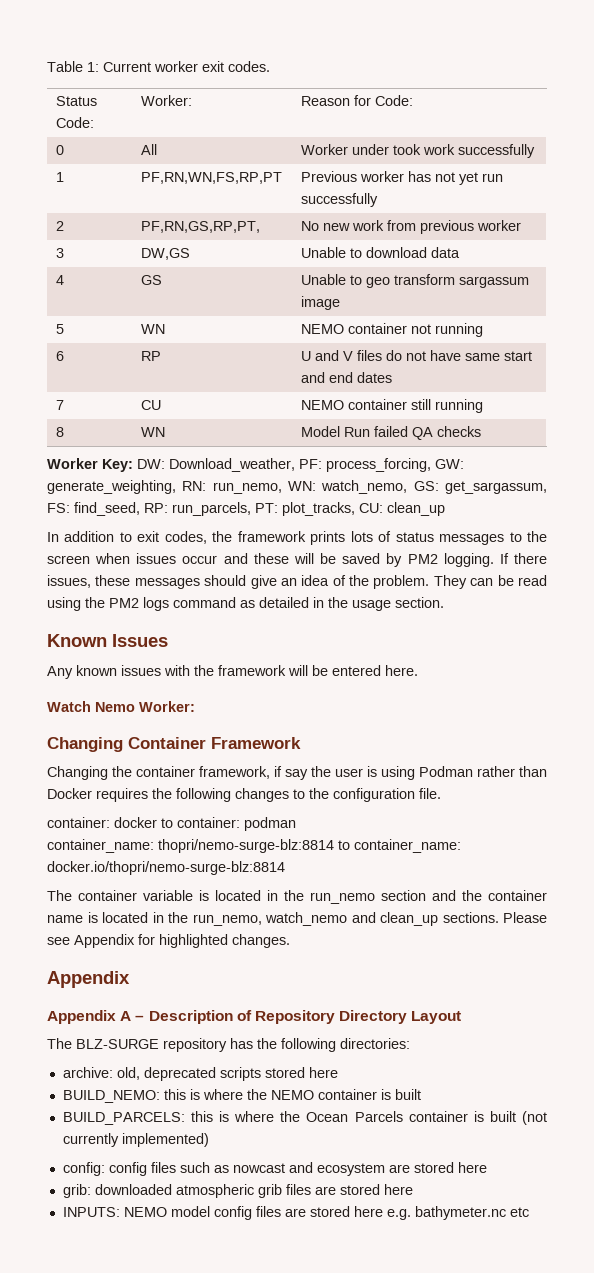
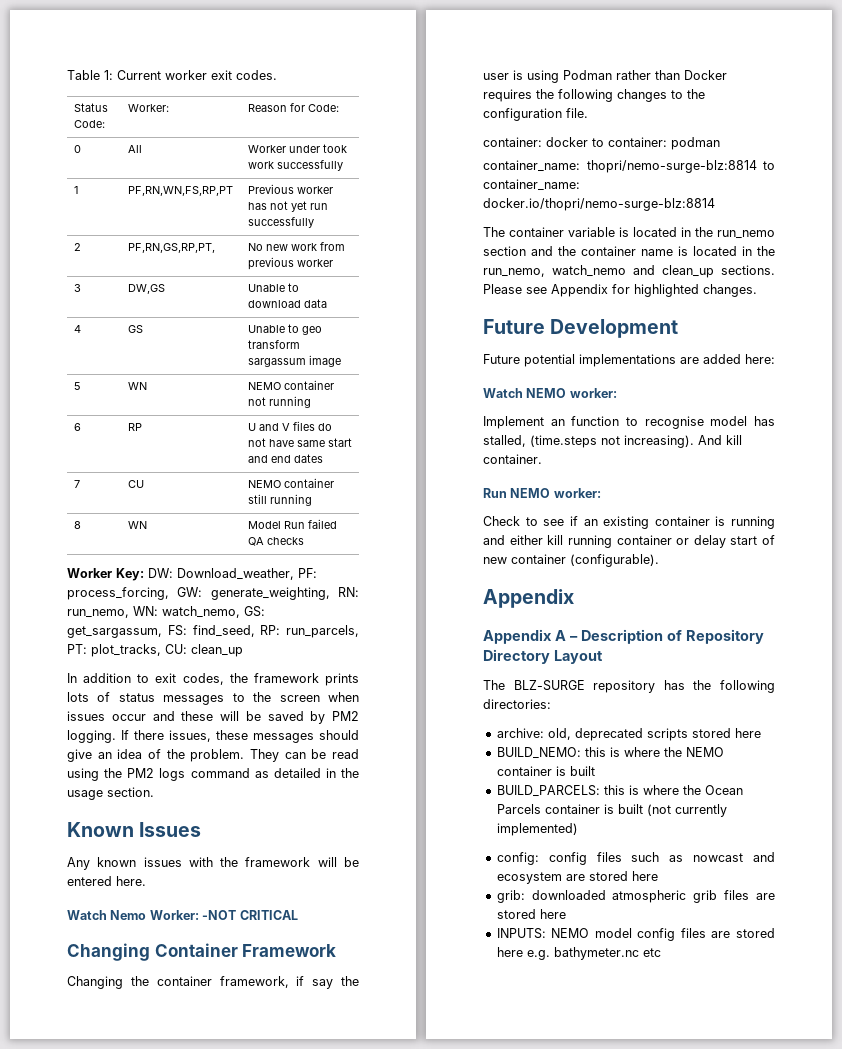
- Watch Nemo Worker:
+ Watch Nemo Worker: -NOT CRITICAL
+ Future Development
+ Future potential implementations are added here:
+ Watch NEMO worker:
+ Implement an function to recognise model has stalled, (time.steps not increasing). And kill container.
+ Run NEMO worker:
+ Check to see if an existing container is running and either kill running container or delay start of new container (configurable).

